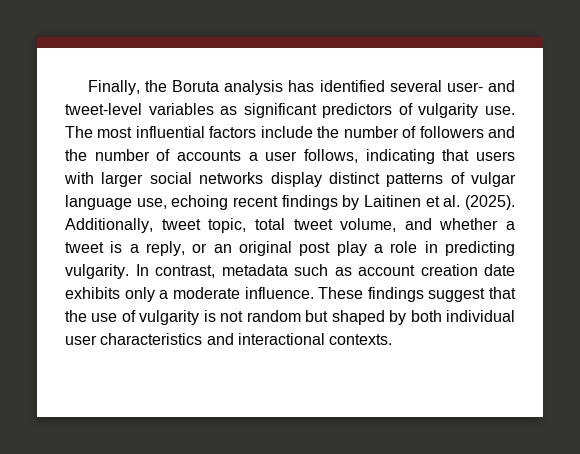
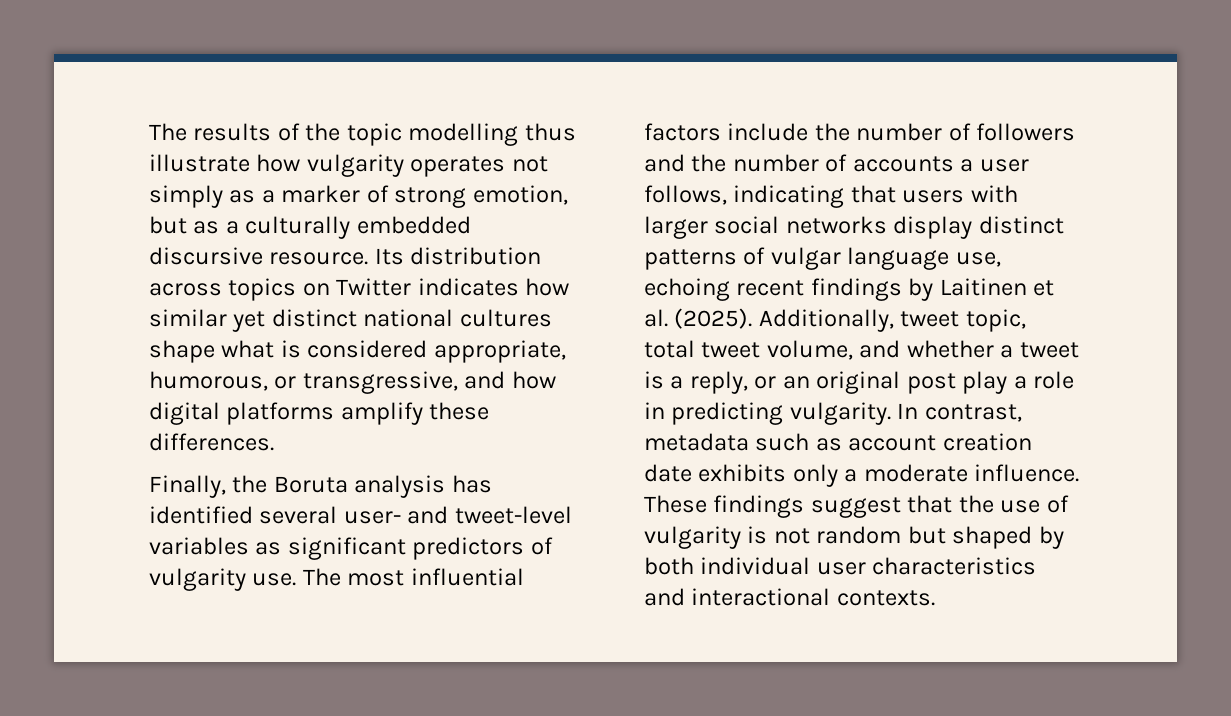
+ The results of the topic modelling thus illustrate how vulgarity operates not simply as a marker of strong emotion, but as a culturally embedded discursive resource. Its distribution across topics on Twitter indicates how similar yet distinct national cultures shape what is considered appropriate, humorous, or transgressive, and how digital platforms amplify these differences.

